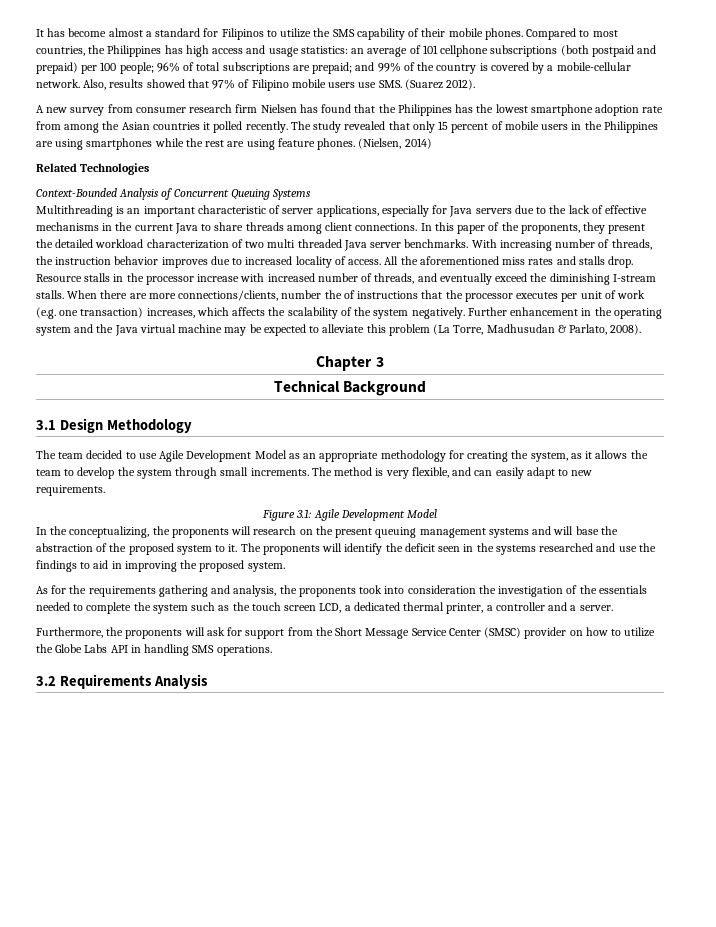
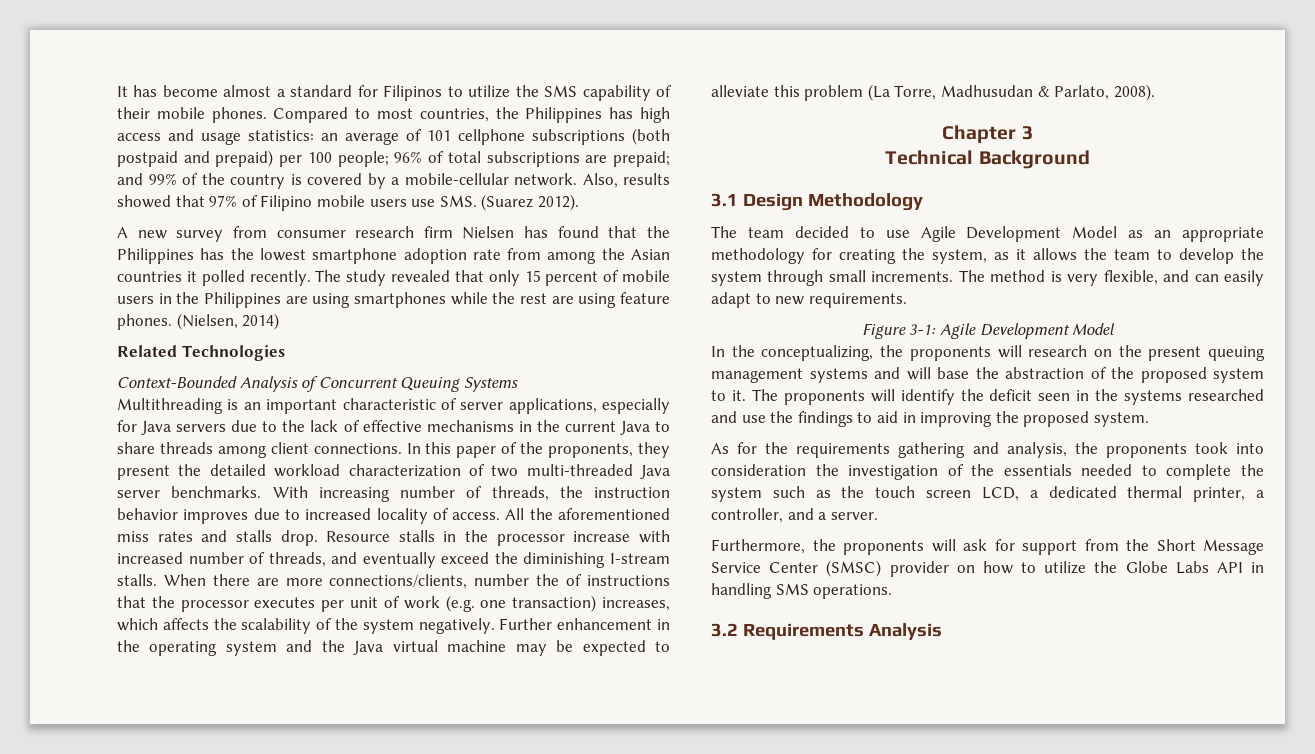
- In this paper of the proponents, they present the detailed workload characterization of two multi threaded Java server benchmarks.
+ In this paper of the proponents, they present the detailed workload characterization of two multi-threaded Java server benchmarks.
- Figure 3.1: Agile Development Model
+ Figure 3-1: Agile Development Model
- As for the requirements gathering and analysis, the proponents took into consideration the investigation of the essentials needed to complete the system such as the touch screen LCD, a dedicated thermal printer, a controller and a server.
+ As for the requirements gathering and analysis, the proponents took into consideration the investigation of the essentials needed to complete the system such as the touch screen LCD, a dedicated thermal printer, a controller, and a server.

